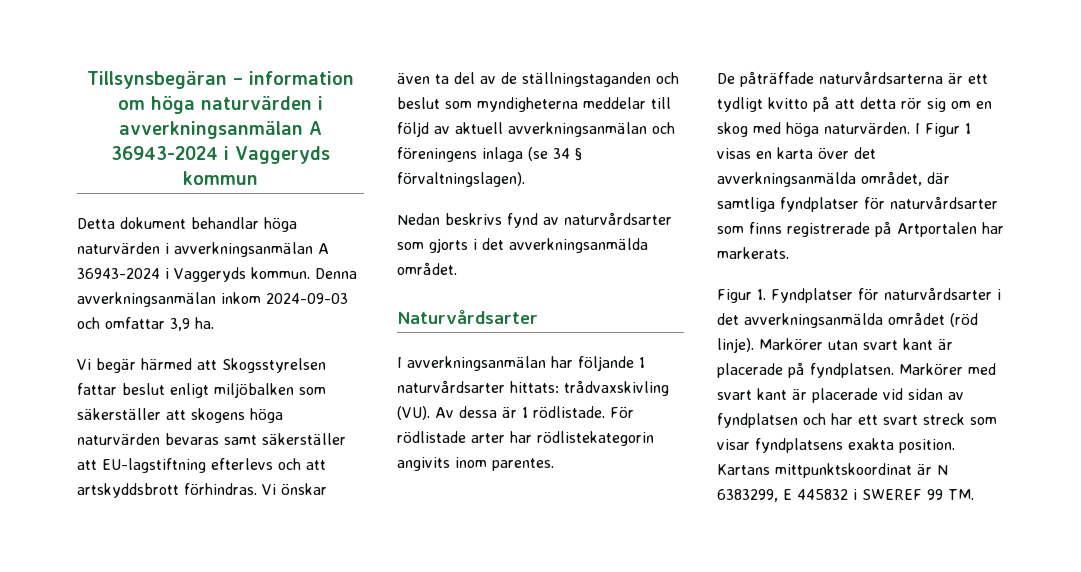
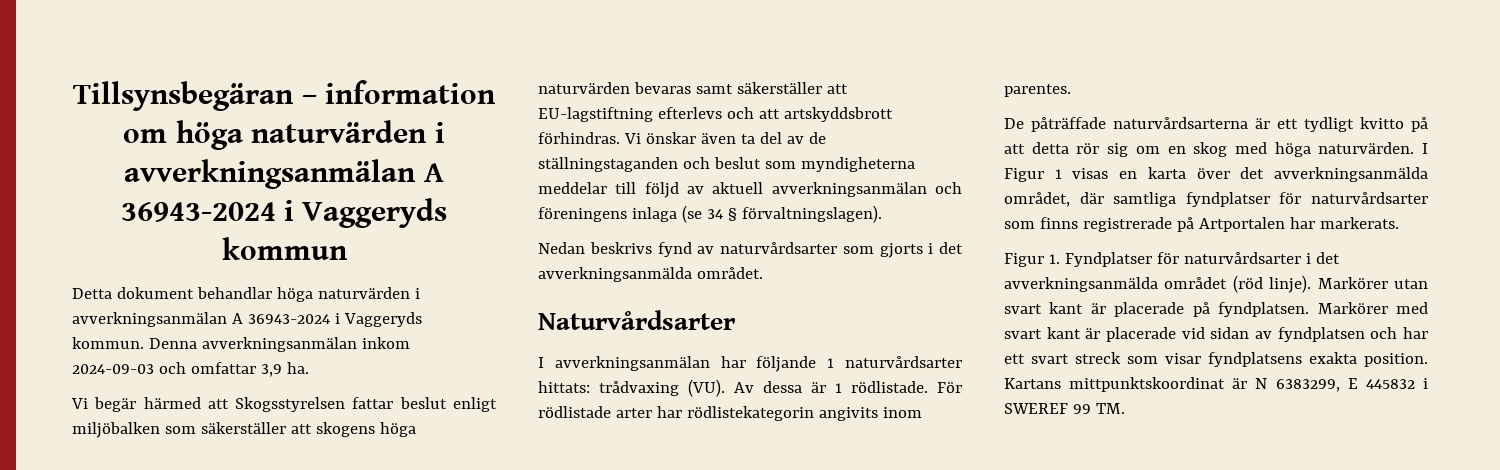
- I avverkningsanmälan har följande 1 naturvårdsarter hittats: trådvaxskivling (VU). Av dessa är 1 rödlistade.
+ I avverkningsanmälan har följande 1 naturvårdsarter hittats: trådvaxing (VU). Av dessa är 1 rödlistade.

